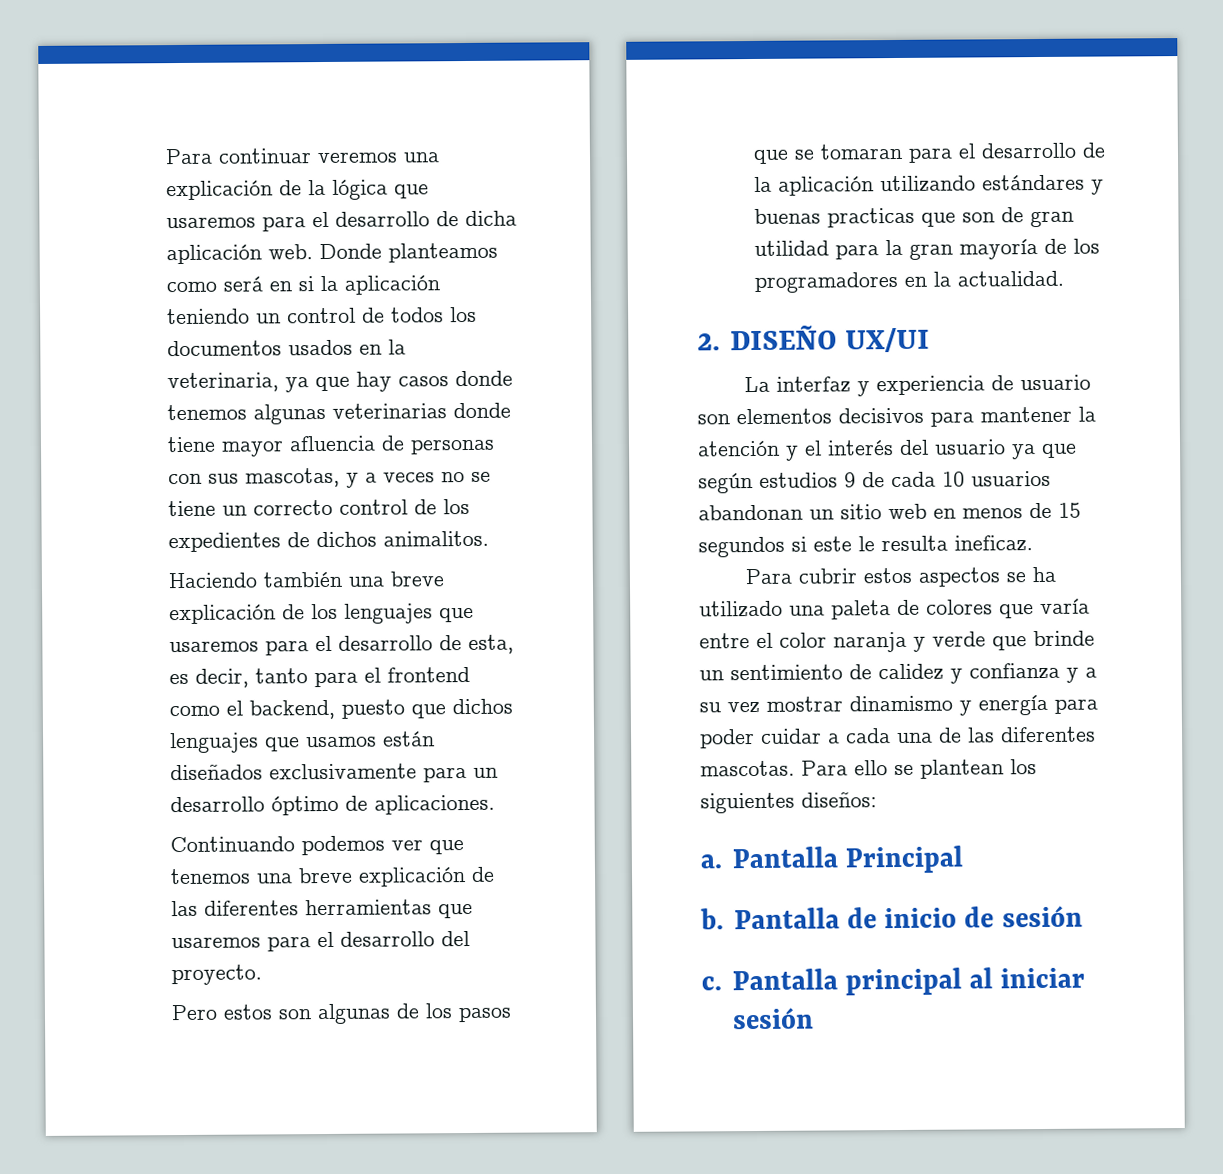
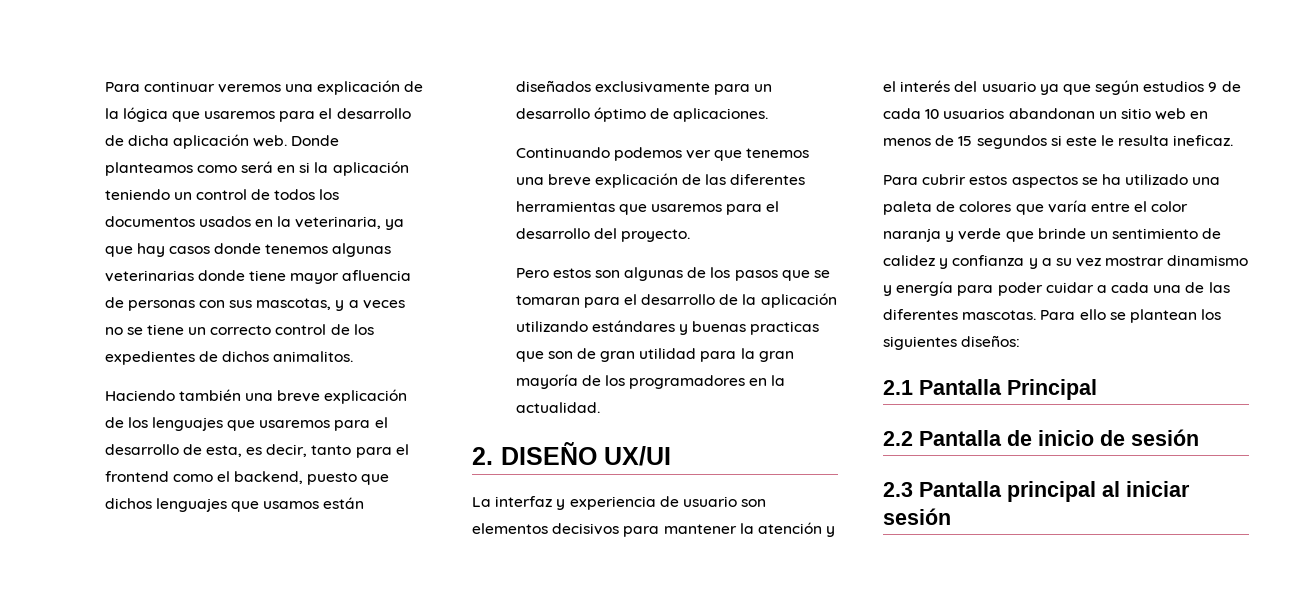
- a. Pantalla Principal
+ 2.1 Pantalla Principal
- b. Pantalla de inicio de sesión
+ 2.2 Pantalla de inicio de sesión
- c. Pantalla principal al iniciar sesión
+ 2.3 Pantalla principal al iniciar sesión

